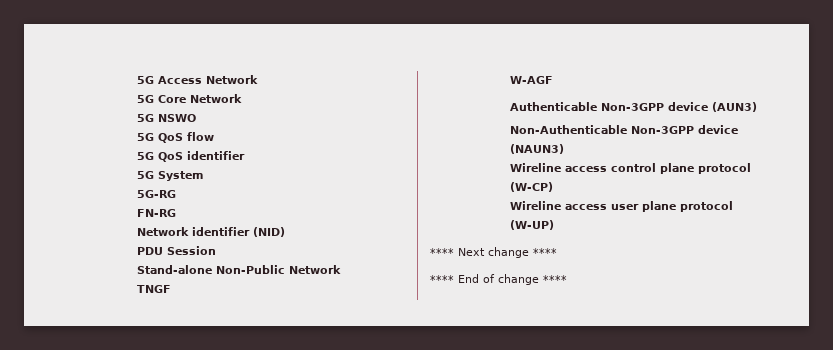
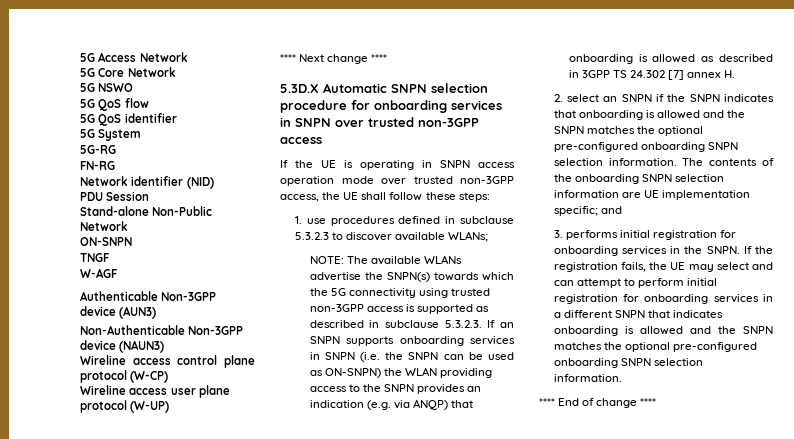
+ ON-SNPN
+ 5.3D.X Automatic SNPN selection procedure for onboarding services in SNPN over trusted non-3GPP access
+ If the UE is operating in SNPN access operation mode over trusted non-3GPP access, the UE shall follow these steps:
+ 1. use procedures defined in subclause 5.3.2.3 to discover available WLANs;
+ NOTE: The available WLANs advertise the SNPN(s) towards which the 5G connectivity using trusted non-3GPP access is supported as described in subclause 5.3.2.3. If an SNPN supports onboarding services in SNPN (i.e. the SNPN can be used as ON-SNPN) the WLAN providing access to the SNPN provides an indication (e.g. via ANQP) that onboarding is allowed as described in 3GPP TS 24.302 [7] annex H.
+ 2. select an SNPN if the SNPN indicates that onboarding is allowed and the SNPN matches the optional pre-configured onboarding SNPN selection information. The contents of the onboarding SNPN selection information are UE implementation specific; and
+ 3. performs initial registration for onboarding services in the SNPN. If the registration fails, the UE may select and can attempt to perform initial registration for onboarding services in a different SNPN that indicates onboarding is allowed and the SNPN matches the optional pre-configured onboarding SNPN selection information.

